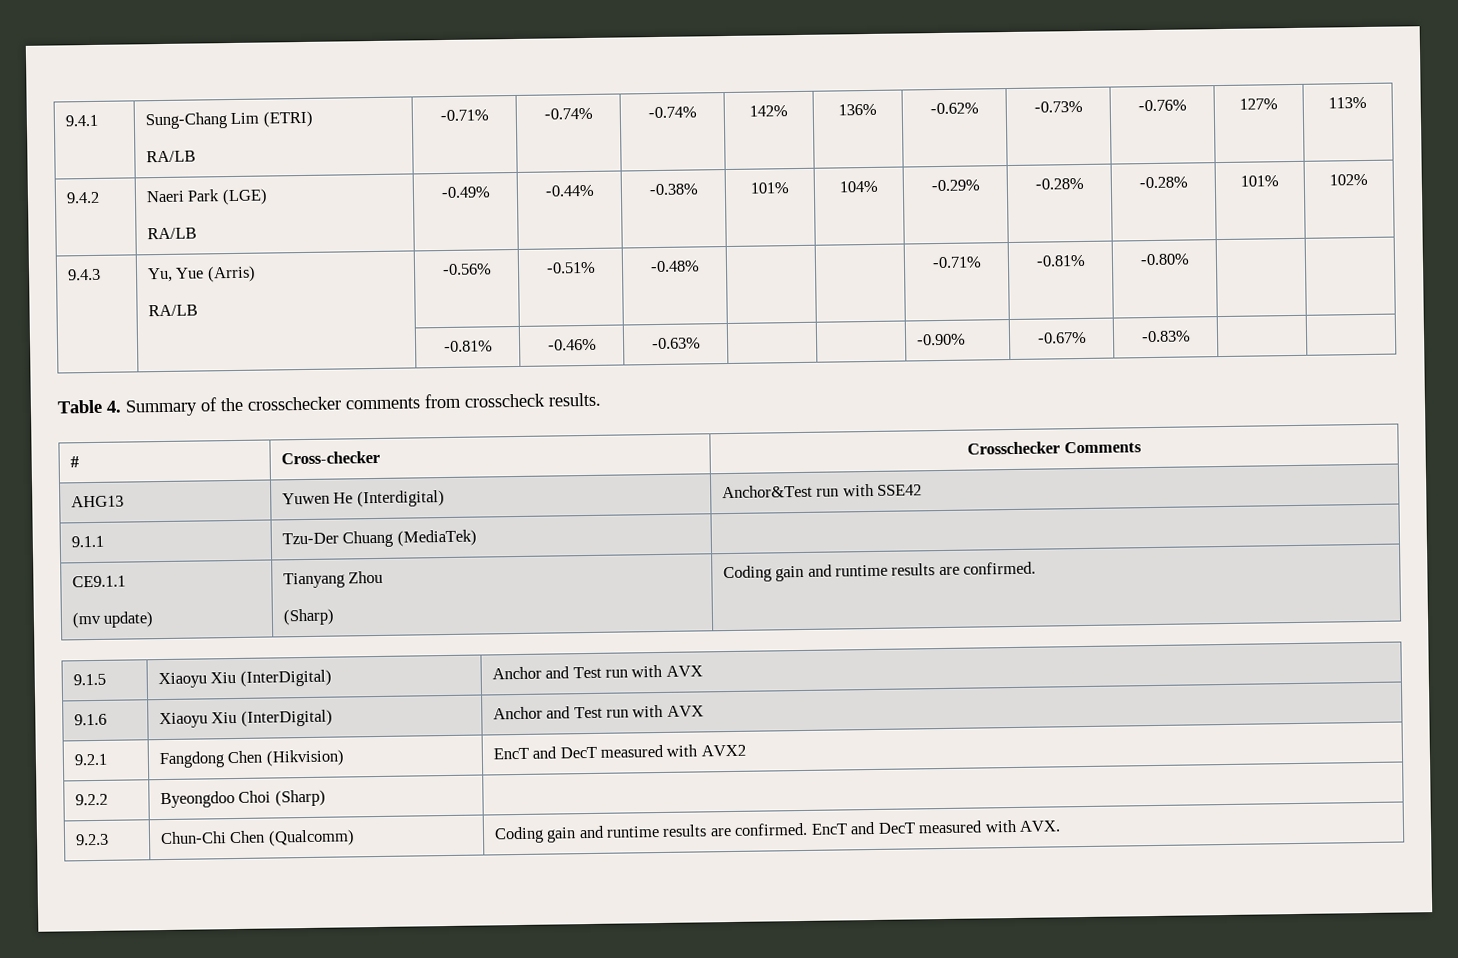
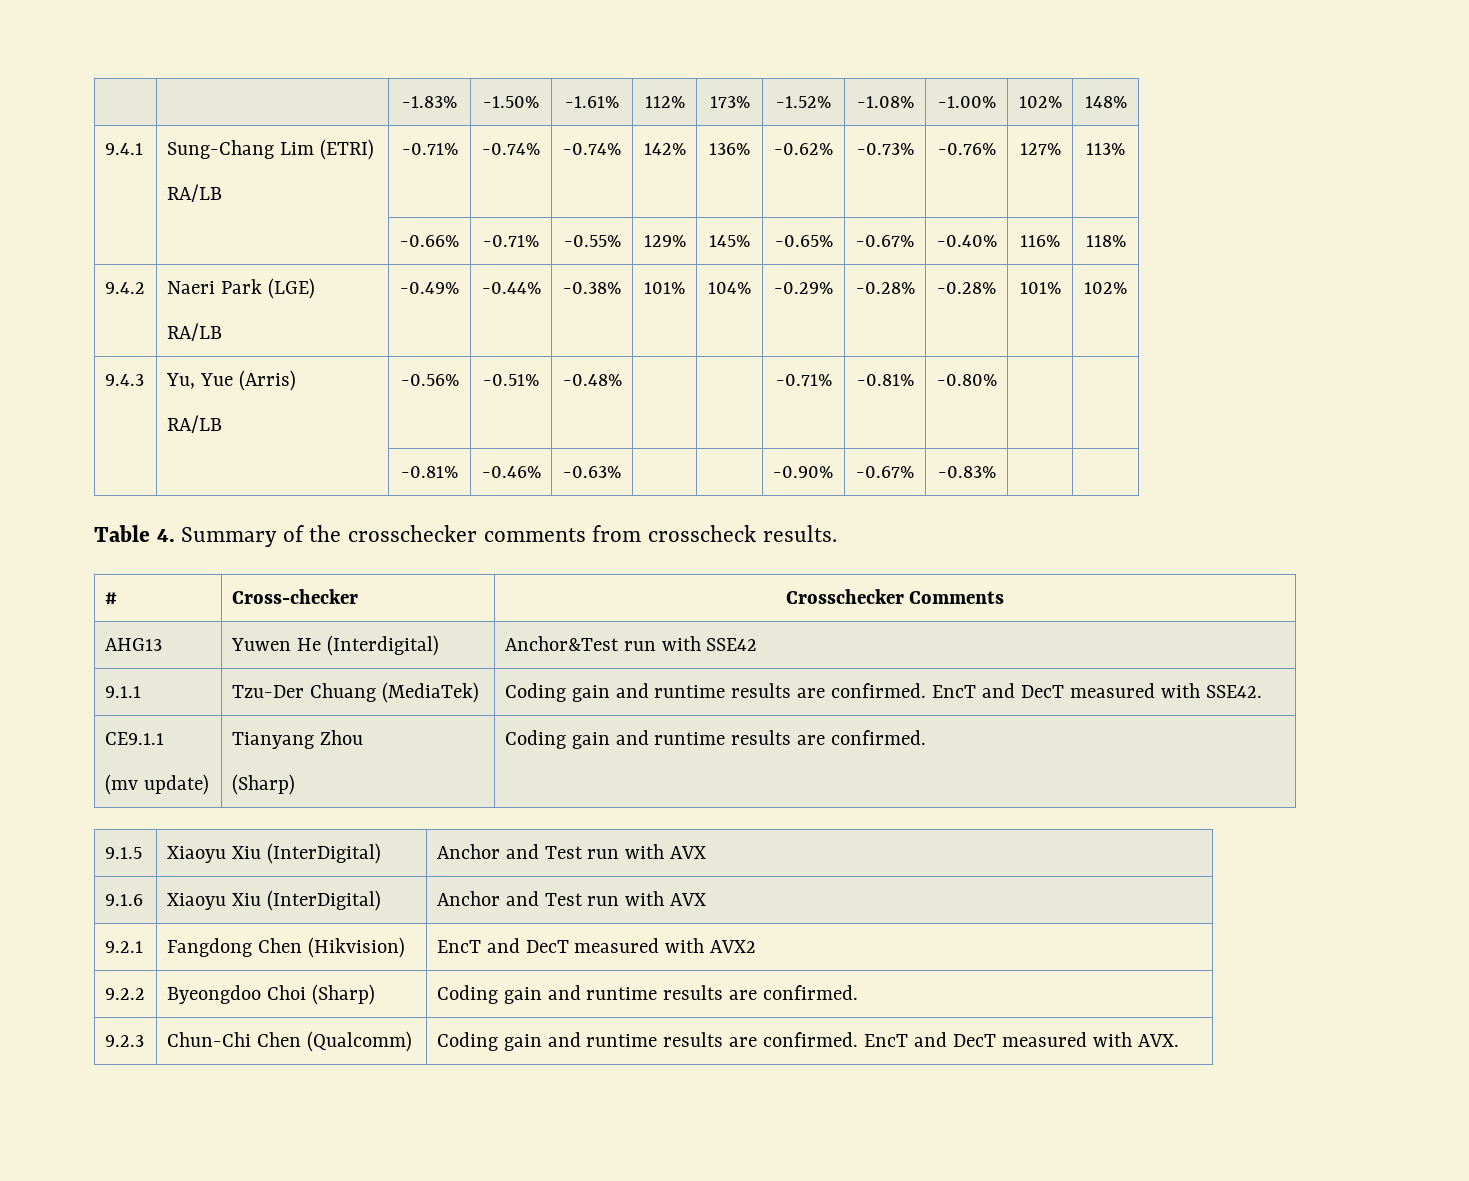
+ | | -1.83% | -1.50% | -1.61% | 112% | 173% | -1.52% | -1.08% | -1.00% | 102% | 148%
+ | | -0.66% | -0.71% | -0.55% | 129% | 145% | -0.65% | -0.67% | -0.40% | 116% | 118%
- 9.1.1 | Tzu-Der Chuang (MediaTek) |
+ 9.1.1 | Tzu-Der Chuang (MediaTek) | Coding gain and runtime results are confirmed. EncT and DecT measured with SSE42.
- 9.2.2 | Byeongdoo Choi (Sharp) |
+ 9.2.2 | Byeongdoo Choi (Sharp) | Coding gain and runtime results are confirmed.

